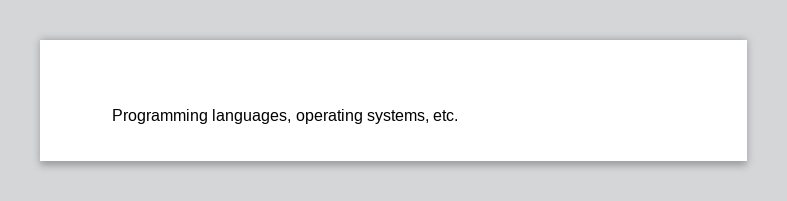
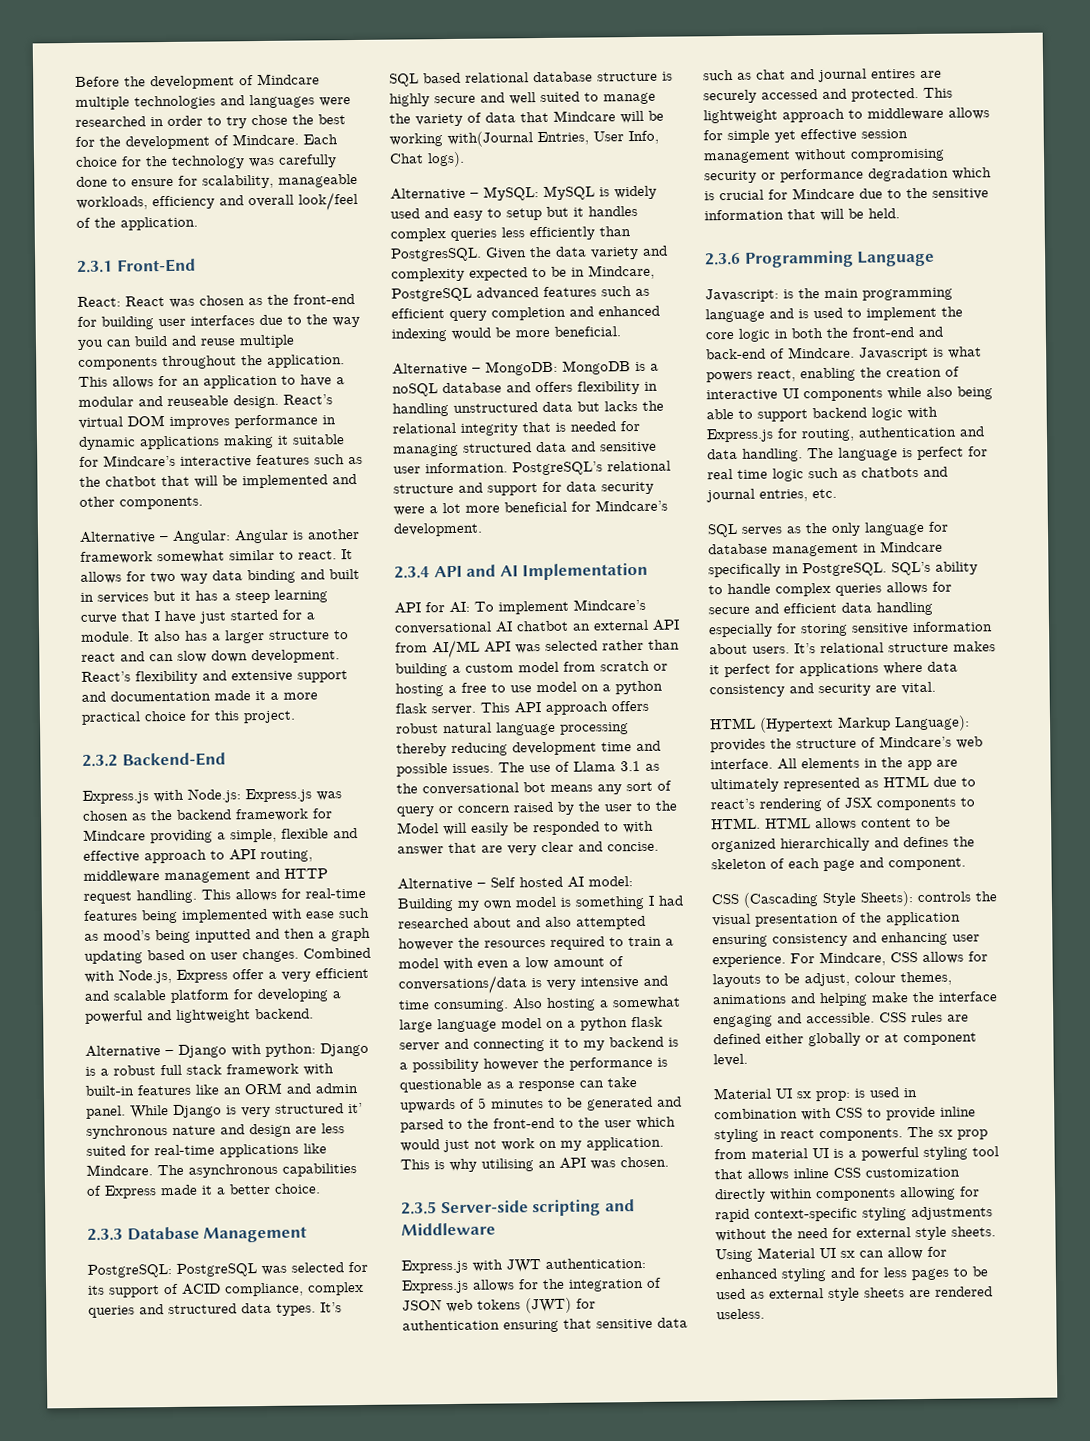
- Programming languages, operating systems, etc.
+ Before the development of Mindcare multiple technologies and languages were researched in order to try chose the best for the development of Mindcare. Each choice for the technology was carefully done to ensure for scalability, manageable workloads, efficiency and overall look/feel of the application.
+ 2.3.1 Front-End
+ React: React was chosen as the front-end for building user interfaces due to the way you can build and reuse multiple components throughout the application. This allows for an application to have a modular and reuseable design. React’s virtual DOM improves performance in dynamic applications making it suitable for Mindcare’s interactive features such as the chatbot that will be implemented and other components.
+ Alternative – Angular: Angular is another framework somewhat similar to react. It allows for two way data binding and built in services but it has a steep learning curve that I have just started for a module. It also has a larger structure to react and can slow down development. React’s flexibility and extensive support and documentation made it a more practical choice for this project.
+ 2.3.2 Backend-End
+ Express.js with Node.js: Express.js was chosen as the backend framework for Mindcare providing a simple, flexible and effective approach to API routing, middleware management and HTTP request handling. This allows for real-time features being implemented with ease such as mood’s being inputted and then a graph updating based on user changes. Combined with Node.js, Express offer a very efficient and scalable platform for developing a powerful and lightweight backend.
+ Alternative – Django with python: Django is a robust full stack framework with built-in features like an ORM and admin panel. While Django is very structured it’ synchronous nature and design are less suited for real-time applications like Mindcare. The asynchronous capabilities of Express made it a better choice.
+ 2.3.3 Database Management
+ PostgreSQL: PostgreSQL was selected for its support of ACID compliance, complex queries and structured data types. It’s SQL based relational database structure is highly secure and well suited to manage the variety of data that Mindcare will be working with(Journal Entries, User Info, Chat logs).
+ Alternative – MySQL: MySQL is widely used and easy to setup but it handles complex queries less efficiently than PostgresSQL. Given the data variety and complexity expected to be in Mindcare, PostgreSQL advanced features such as efficient query completion and enhanced indexing would be more beneficial.
+ Alternative – MongoDB: MongoDB is a noSQL database and offers flexibility in handling unstructured data but lacks the relational integrity that is needed for managing structured data and sensitive user information. PostgreSQL’s relational structure and support for data security were a lot more beneficial for Mindcare’s development.
+ 2.3.4 API and AI Implementation
+ API for AI: To implement Mindcare’s conversational AI chatbot an external API from AI/ML API was selected rather than building a custom model from scratch or hosting a free to use model on a python flask server. This API approach offers robust natural language processing thereby reducing development time and possible issues. The use of Llama 3.1 as the conversational bot means any sort of query or concern raised by the user to the Model will easily be responded to with answer that are very clear and concise.
+ Alternative – Self hosted AI model: Building my own model is something I had researched about and also attempted however the resources required to train a model with even a low amount of conversations/data is very intensive and time consuming. Also hosting a somewhat large language model on a python flask server and connecting it to my backend is a possibility however the performance is questionable as a response can take upwards of 5 minutes to be generated and parsed to the front-end to the user which would just not work on my application. This is why utilising an API was chosen.
+ 2.3.5 Server-side scripting and Middleware
+ Express.js with JWT authentication: Express.js allows for the integration of JSON web tokens (JWT) for authentication ensuring that sensitive data such as chat and journal entires are securely accessed and protected. This lightweight approach to middleware allows for simple yet effective session management without compromising security or performance degradation which is crucial for Mindcare due to the sensitive information that will be held.
+ 2.3.6 Programming Language
+ Javascript: is the main programming language and is used to implement the core logic in both the front-end and back-end of Mindcare. Javascript is what powers react, enabling the creation of interactive UI components while also being able to support backend logic with Express.js for routing, authentication and data handling. The language is perfect for real time logic such as chatbots and journal entries, etc.
+ SQL serves as the only language for database management in Mindcare specifically in PostgreSQL. SQL’s ability to handle complex queries allows for secure and efficient data handling especially for storing sensitive information about users. It’s relational structure makes it perfect for applications where data consistency and security are vital.
+ HTML (Hypertext Markup Language): provides the structure of Mindcare’s web interface. All elements in the app are ultimately represented as HTML due to react’s rendering of JSX components to HTML. HTML allows content to be organized hierarchically and defines the skeleton of each page and component.
+ CSS (Cascading Style Sheets): controls the visual presentation of the application ensuring consistency and enhancing user experience. For Mindcare, CSS allows for layouts to be adjust, colour themes, animations and helping make the interface engaging and accessible. CSS rules are defined either globally or at component level.
+ Material UI sx prop: is used in combination with CSS to provide inline styling in react components. The sx prop from material UI is a powerful styling tool that allows inline CSS customization directly within components allowing for rapid context-specific styling adjustments without the need for external style sheets. Using Material UI sx can allow for enhanced styling and for less pages to be used as external style sheets are rendered useless.

